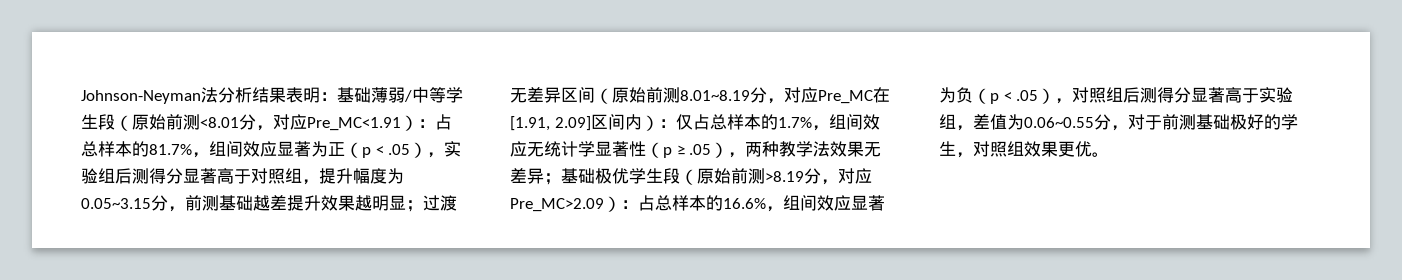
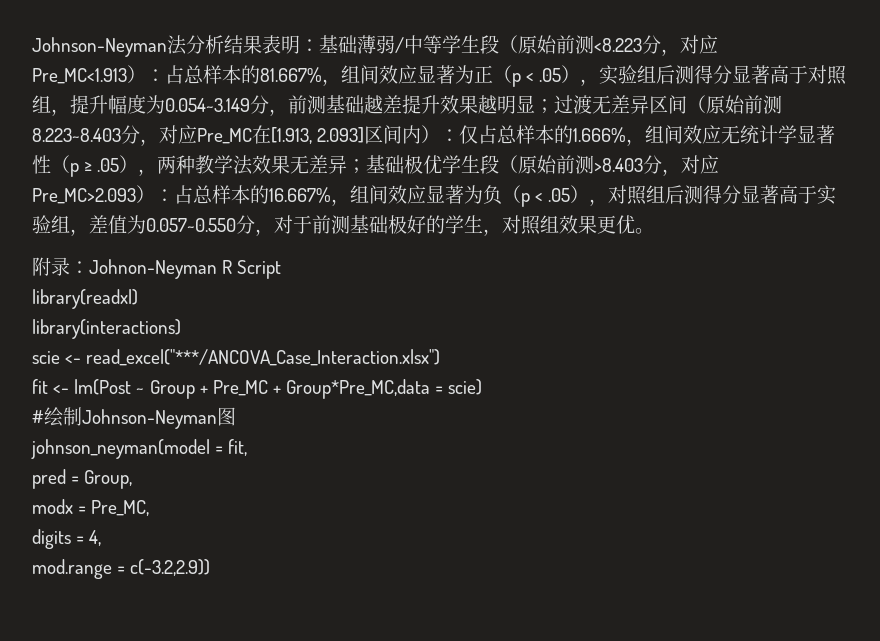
- 基础薄弱/中等学生段（原始前测<8.01分，对应Pre_MC<1.91）：占总样本的81.7%，组间效应显著为正（p < .05），实验组后测得分显著高于对照组，提升幅度为0.05~3.15分，前测基础越差提升效果越明显；
+ 基础薄弱/中等学生段（原始前测<8.223分，对应Pre_MC<1.913）：占总样本的81.667%，组间效应显著为正（p < .05），实验组后测得分显著高于对照组，提升幅度为0.054~3.149分，前测基础越差提升效果越明显；
- 过渡无差异区间（原始前测8.01~8.19分，对应Pre_MC在[1.91, 2.09]区间内）：
+ 过渡无差异区间（原始前测8.223~8.403分，对应Pre_MC在[1.913, 2.093]区间内）：
- 仅占总样本的1.7%，组间效应无统计学显著性（p ≥ .05），两种教学法效果无差异；
+ 仅占总样本的1.666%，组间效应无统计学显著性（p ≥ .05），两种教学法效果无差异；
- 基础极优学生段（原始前测>8.19分，对应Pre_MC>2.09）：占总样本的16.6%，组间效应显著为负（p < .05），对照组后测得分显著高于实验组，差值为0.06~0.55分，对于前测基础极好的学生，对照组效果更优。
+ 基础极优学生段（原始前测>8.403分，对应Pre_MC>2.093）：占总样本的16.667%，组间效应显著为负（p < .05），对照组后测得分显著高于实验组，差值为0.057~0.550分，对于前测基础极好的学生，对照组效果更优。
+ 附录：Johnon-Neyman R Script
+ library(readxl)
+ library(interactions)
+ scie <- read_excel("***/ANCOVA_Case_Interaction.xlsx")
+ fit <- lm(Post ~ Group + Pre_MC + Group*Pre_MC,data = scie)
+ #绘制Johnson-Neyman图
+ johnson_neyman(model = fit,
+ pred = Group,
+ modx = Pre_MC,
+ digits = 4,
+ mod.range = c(-3.2,2.9))

